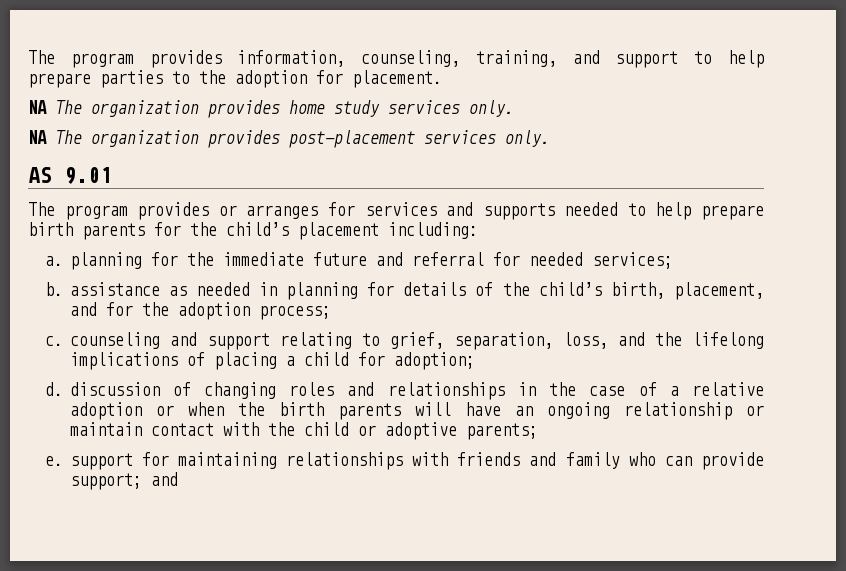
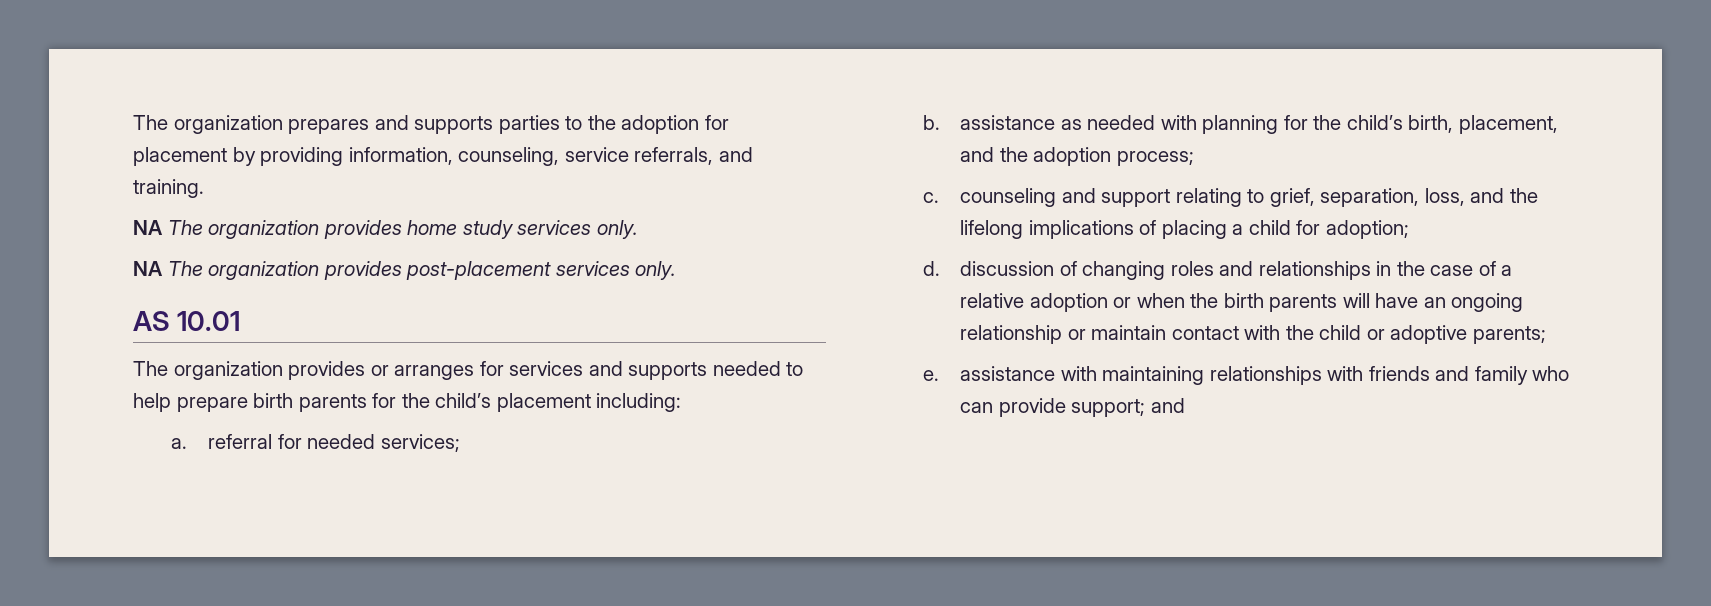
- The program provides information, counseling, training, and support to help prepare parties to the adoption for placement.
+ The organization prepares and supports parties to the adoption for placement by providing information, counseling, service referrals, and training.
- AS 9.01
- The program provides or arranges for services and supports needed to help prepare birth parents for the child’s placement including:
+ AS 10.01
+ The organization provides or arranges for services and supports needed to help prepare birth parents for the child’s placement including:
- a. planning for the immediate future and referral for needed services;
+ a. referral for needed services;
- b. assistance as needed in planning for details of the child’s birth, placement, and for the adoption process;
+ b. assistance as needed with planning for the child’s birth, placement, and the adoption process;
- e. support for maintaining relationships with friends and family who can provide support; and
+ e. assistance with maintaining relationships with friends and family who can provide support; and

